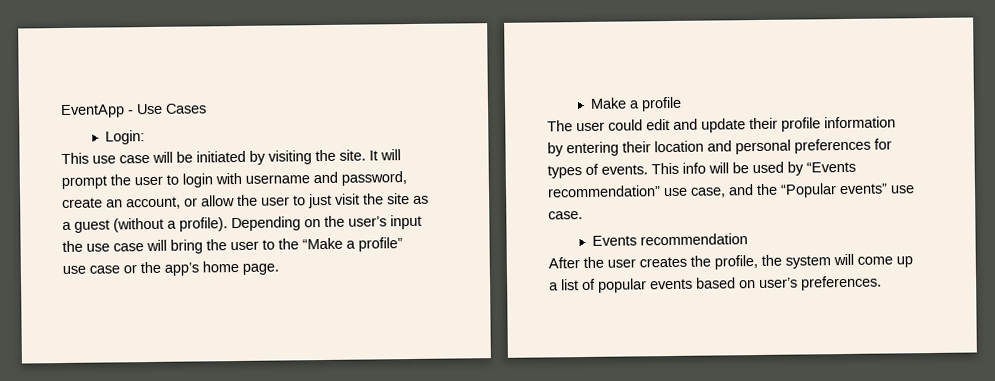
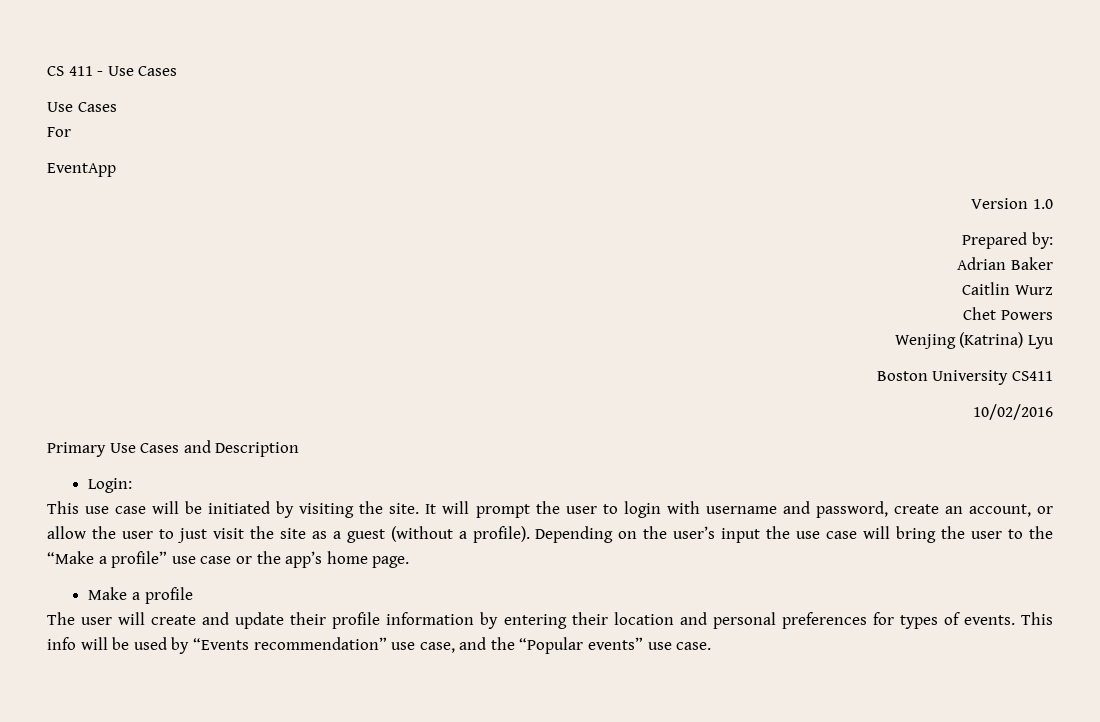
- EventApp - Use Cases
+ CS 411 - Use Cases
+ Use Cases
+ For
+ EventApp
+ Version 1.0
+ Prepared by:
+ Adrian Baker
+ Caitlin Wurz
+ Chet Powers
+ Wenjing (Katrina) Lyu
+ Boston University CS411
+ 10/02/2016
+ Primary Use Cases and Description
- The user could edit and update their profile information by entering their location and personal preferences for types of events.
+ The user will create and update their profile information by entering their location and personal preferences for types of events.
- Events recommendation
- After the user creates the profile, the system will come up a list of popular events based on user’s preferences.

